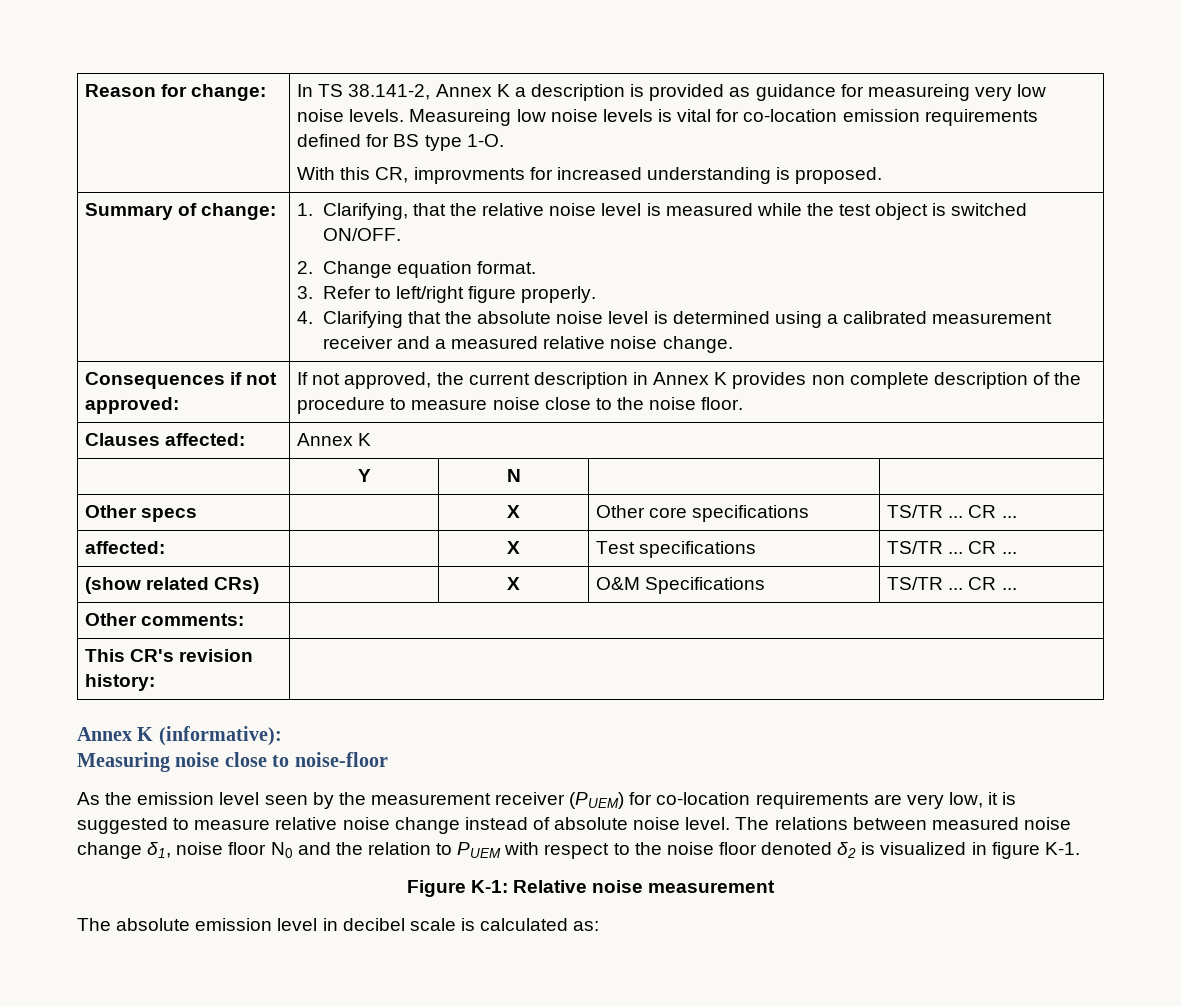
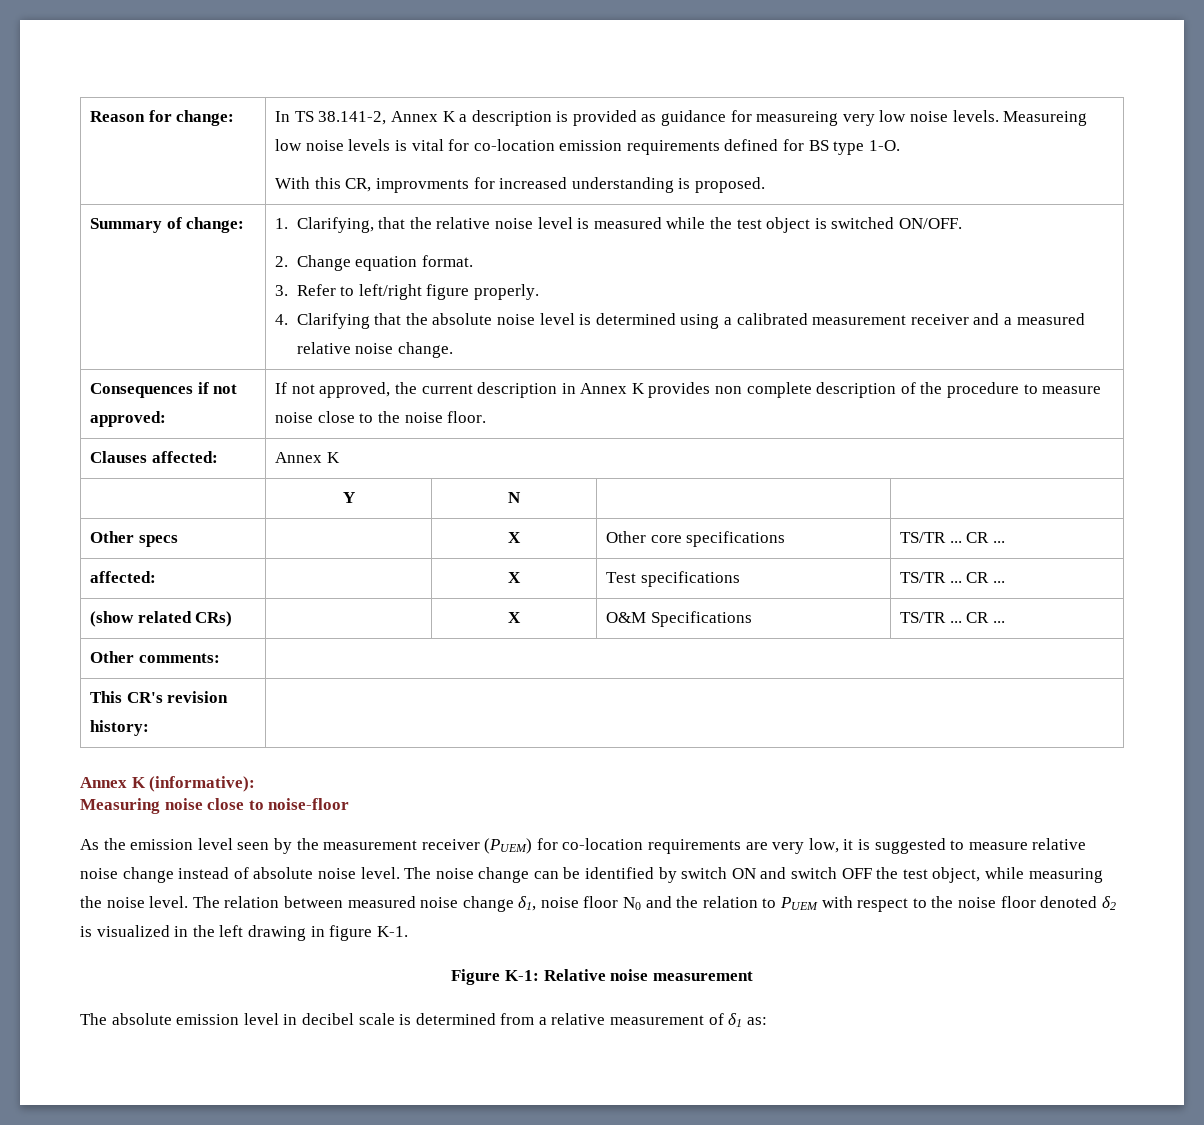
- The relations between measured noise change δ1, noise floor N0 and the relation to PUEM with respect to the noise floor denoted δ2 is visualized in figure K-1.
+ The noise change can be identified by switch ON and switch OFF the test object, while measuring the noise level. The relation between measured noise change δ1, noise floor N0 and the relation to PUEM with respect to the noise floor denoted δ2 is visualized in the left drawing in figure K-1.
- The absolute emission level in decibel scale is calculated as:
+ The absolute emission level in decibel scale is determined from a relative measurement of δ1 as:

